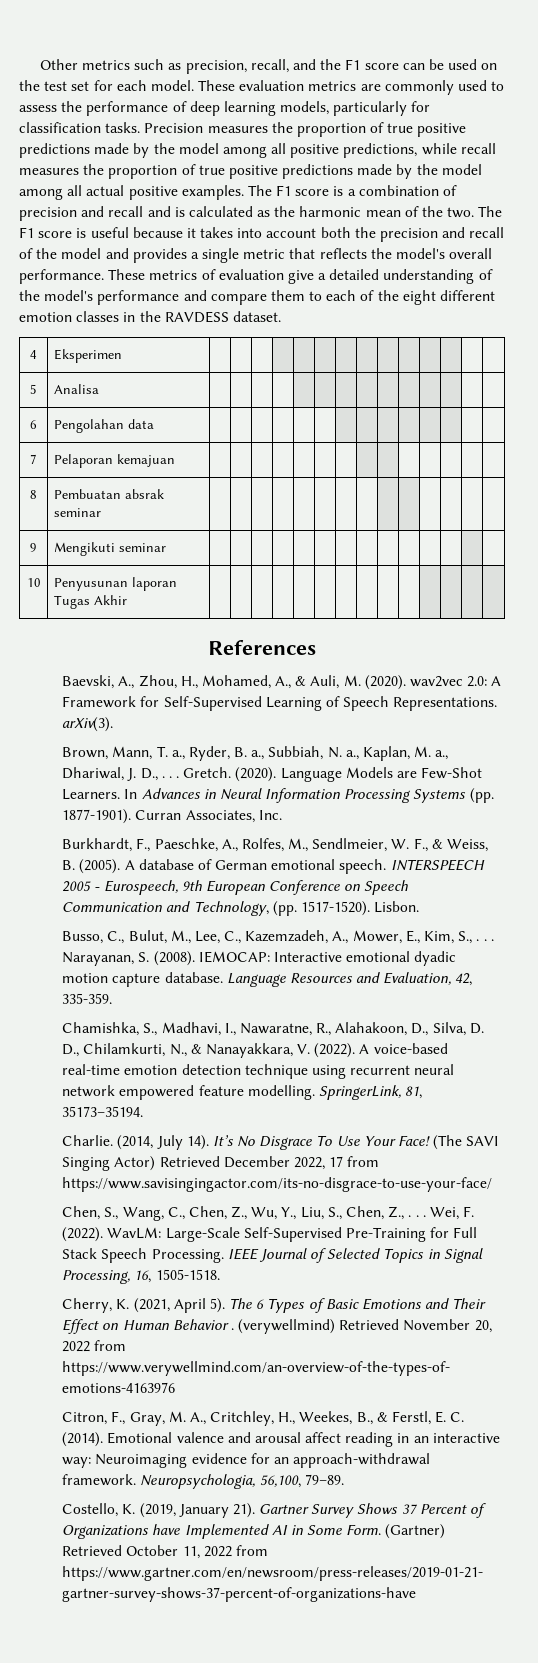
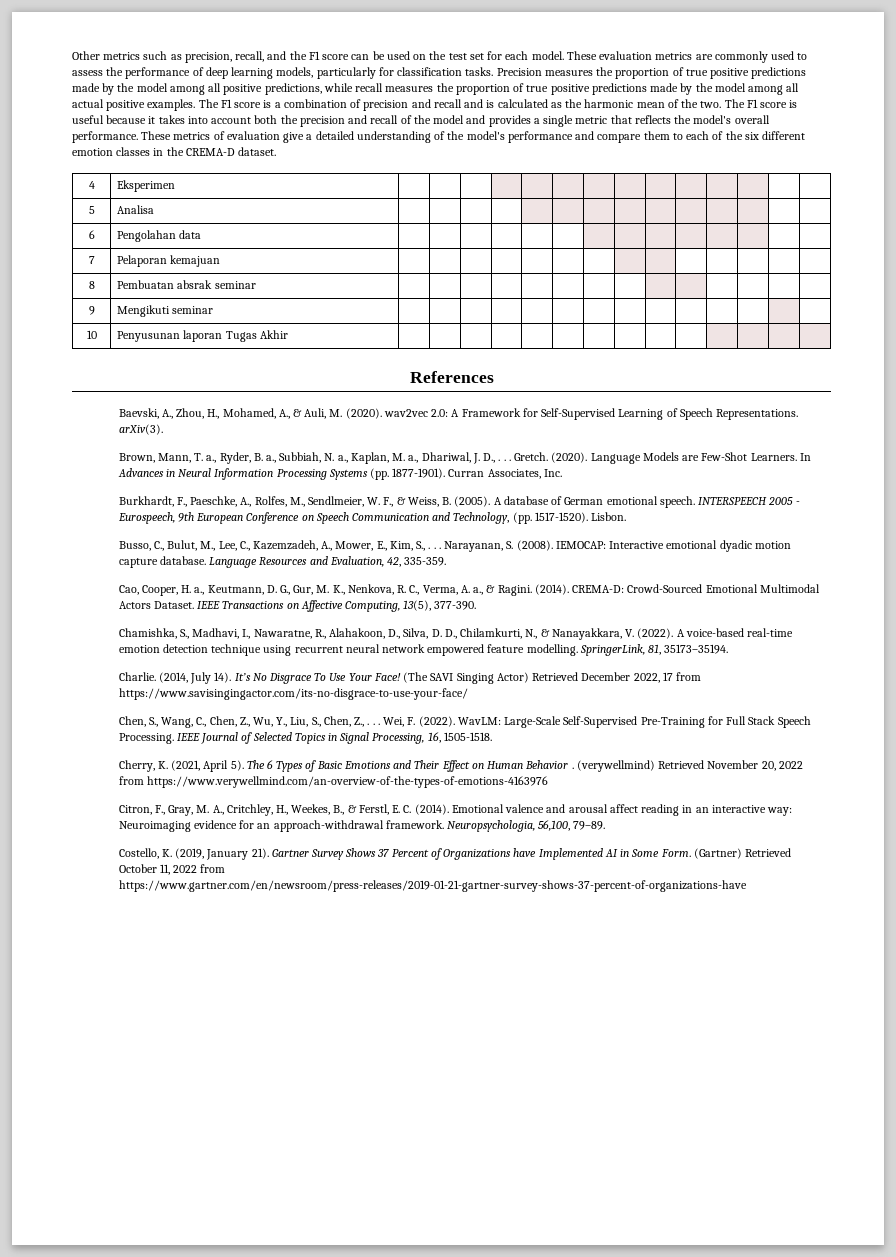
- These metrics of evaluation give a detailed understanding of the model's performance and compare them to each of the eight different emotion classes in the RAVDESS dataset.
+ These metrics of evaluation give a detailed understanding of the model's performance and compare them to each of the six different emotion classes in the CREMA-D dataset.
+ Cao, Cooper, H. a., Keutmann, D. G., Gur, M. K., Nenkova, R. C., Verma, A. a., & Ragini. (2014). CREMA-D: Crowd-Sourced Emotional Multimodal Actors Dataset. IEEE Transactions on Affective Computing, 13(5), 377-390.

